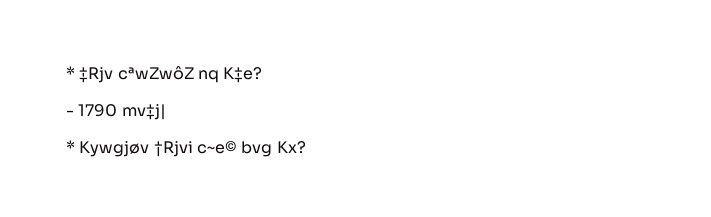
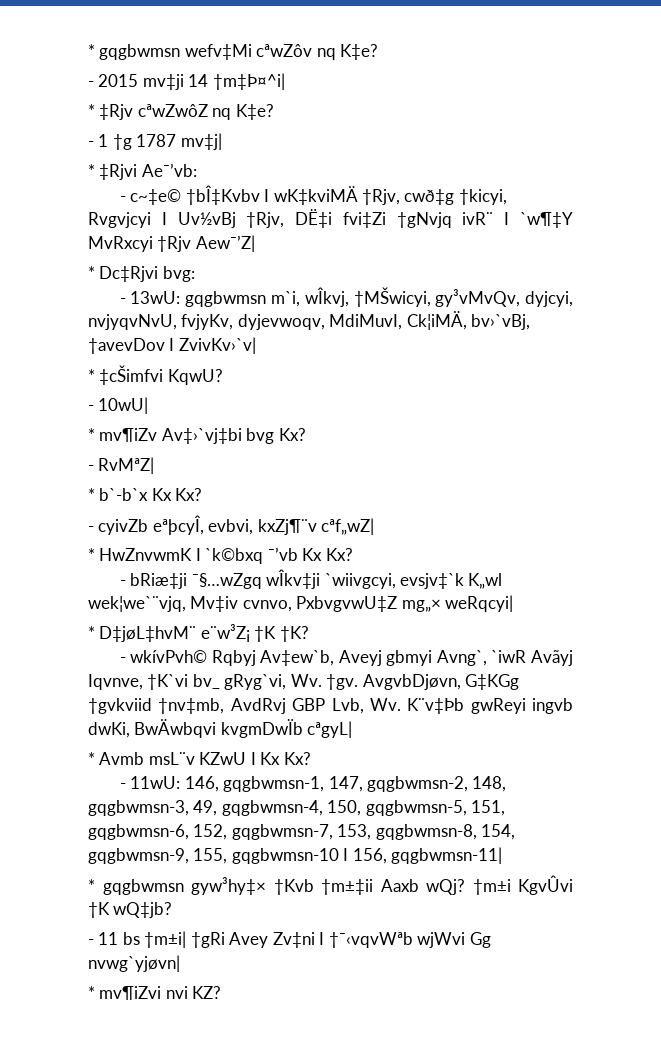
+ * gqgbwmsn wefv‡Mi cªwZôv nq K‡e?
+ - 2015 mv‡ji 14 †m‡Þ¤^i|
- - 1790 mv‡j|
+ - 1 †g 1787 mv‡j|
- * Kywgjøv †Rjvi c~e© bvg Kx?
+ * ‡Rjvi Ae¯’vb:
+ - c~‡e© †bÎ‡Kvbv I wK‡kviMÄ †Rjv, cwð‡g †kicyi, Rvgvjcyi I Uv½vBj †Rjv, DË‡i fvi‡Zi †gNvjq ivR¨ I `w¶‡Y MvRxcyi †Rjv Aew¯’Z|
+ * Dc‡Rjvi bvg:
+ - 13wU: gqgbwmsn m`i, wÎkvj, †MŠwicyi, gy³vMvQv, dyjcyi, nvjyqvNvU, fvjyKv, dyjevwoqv, MdiMuvI, Ck¦iMÄ, bv›`vBj, †avevDov I ZvivKv›`v|
+ * ‡cŠimfvi KqwU?
+ - 10wU|
+ * mv¶iZv Av‡›`vj‡bi bvg Kx?
+ - RvMªZ|
+ * b`-b`x Kx Kx?
+ - cyivZb eªþcyÎ, evbvi, kxZj¶¨v cªf„wZ|
+ * HwZnvwmK I `k©bxq ¯’vb Kx Kx?
+ - bRiæ‡ji ¯§…wZgq wÎkv‡ji `wiivgcyi, evsjv‡`k K„wl wek¦we`¨vjq, Mv‡iv cvnvo, PxbvgvwU‡Z mg„× weRqcyi|
+ * D‡jøL‡hvM¨ e¨w³Z¡ †K †K?
+ - wkívPvh© Rqbyj Av‡ew`b, Aveyj gbmyi Avng`, `iwR Avãyj Iqvnve, †K`vi bv_ gRyg`vi, Wv. †gv. AvgvbDjøvn, G‡KGg †gvkviid †nv‡mb, AvdRvj GBP Lvb, Wv. K¨v‡Þb gwReyi ingvb dwKi, BwÄwbqvi kvgmDwÏb cªgyL|
+ * Avmb msL¨v KZwU I Kx Kx?
+ - 11wU: 146, gqgbwmsn-1, 147, gqgbwmsn-2, 148, gqgbwmsn-3, 49, gqgbwmsn-4, 150, gqgbwmsn-5, 151, gqgbwmsn-6, 152, gqgbwmsn-7, 153, gqgbwmsn-8, 154, gqgbwmsn-9, 155, gqgbwmsn-10 I 156, gqgbwmsn-11|
+ * gqgbwmsn gyw³hy‡× †Kvb †m±‡ii Aaxb wQj? †m±i KgvÛvi †K wQ‡jb?
+ - 11 bs †m±i| †gRi Avey Zv‡ni I †¯‹vqvWªb wjWvi Gg nvwg`yjøvn|
+ * mv¶iZvi nvi KZ?

